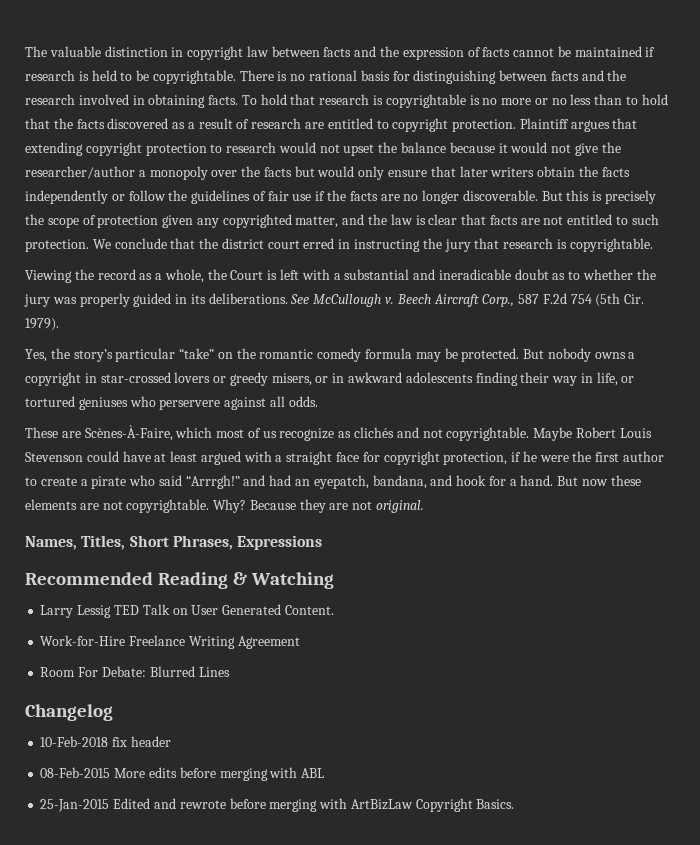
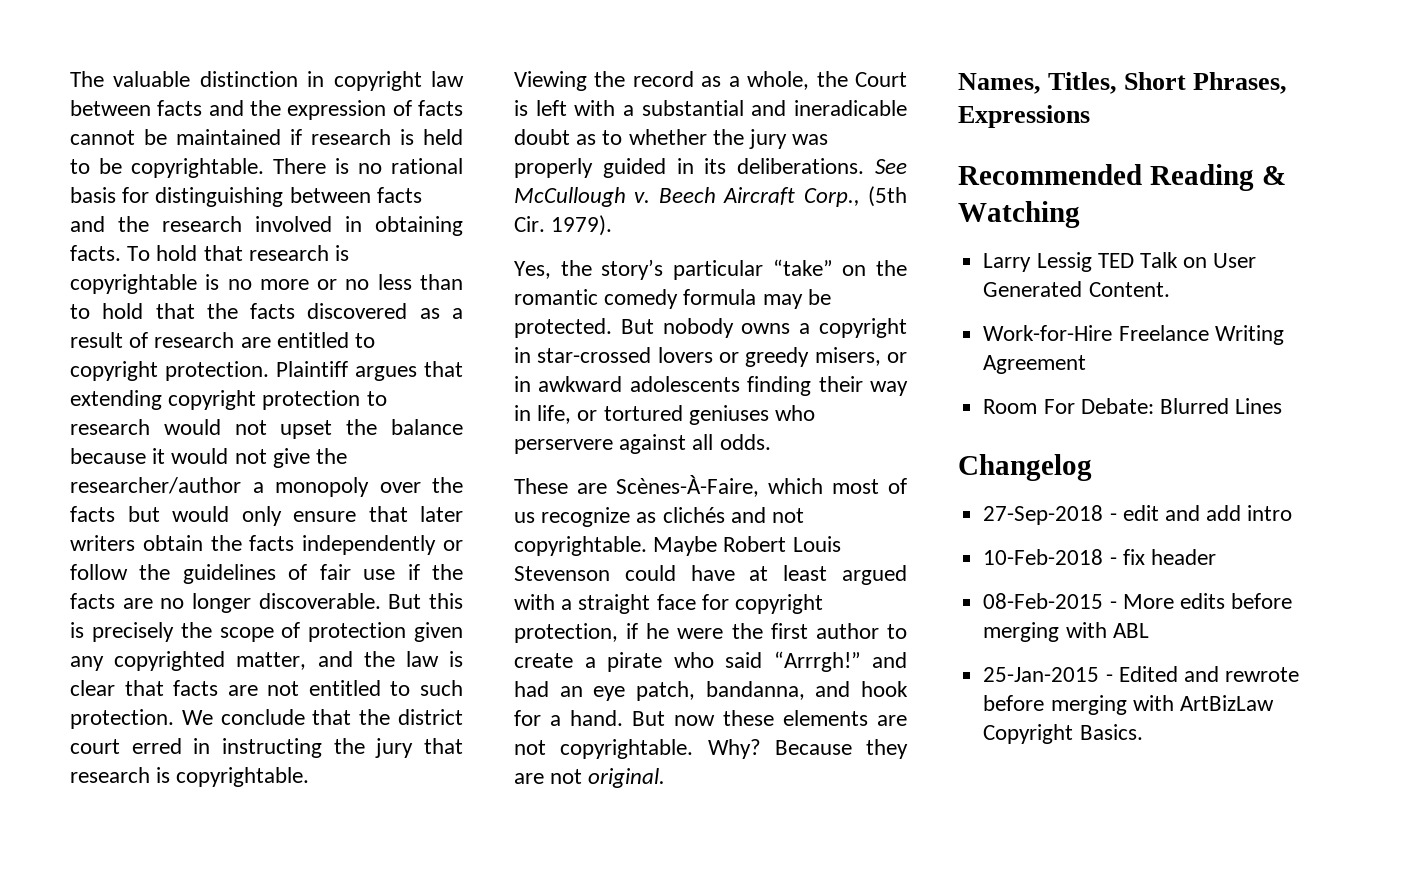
- Beech Aircraft Corp., 587 F.2d 754 (5th Cir. 1979).
+ Beech Aircraft Corp., (5th Cir. 1979).
- Maybe Robert Louis Stevenson could have at least argued with a straight face for copyright protection, if he were the first author to create a pirate who said “Arrrgh!” and had an eyepatch, bandana, and hook for a hand.
+ Maybe Robert Louis Stevenson could have at least argued with a straight face for copyright protection, if he were the first author to create a pirate who said “Arrrgh!” and had an eye patch, bandanna, and hook for a hand.
+ 27-Sep-2018 - edit and add intro
- 10-Feb-2018 fix header
+ 10-Feb-2018 - fix header
- 08-Feb-2015 More edits before merging with ABL
+ 08-Feb-2015 - More edits before merging with ABL
- 25-Jan-2015 Edited and rewrote before merging with ArtBizLaw Copyright Basics.
+ 25-Jan-2015 - Edited and rewrote before merging with ArtBizLaw Copyright Basics.

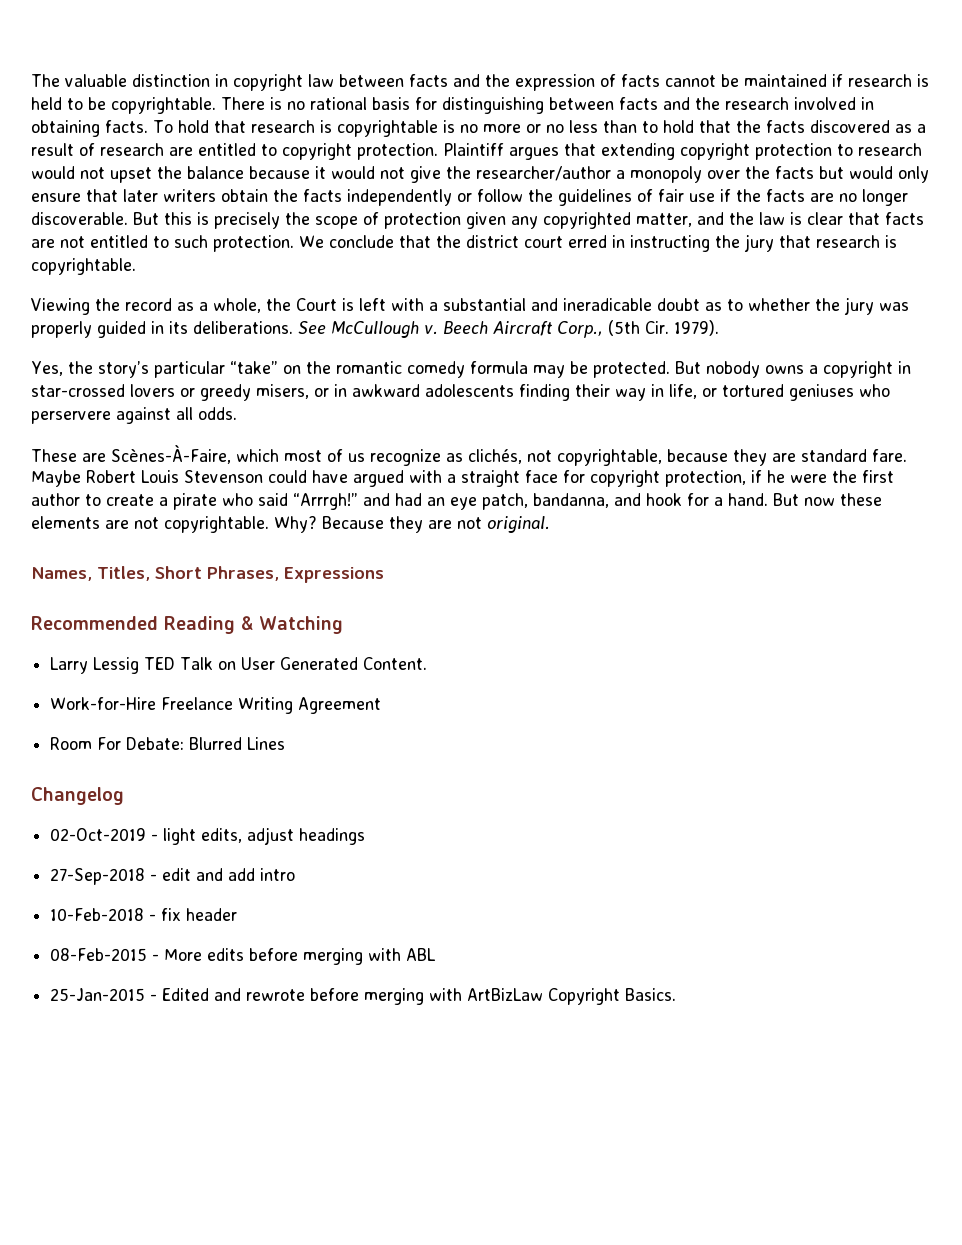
- These are Scènes-À-Faire, which most of us recognize as clichés and not copyrightable.
+ These are Scènes-À-Faire, which most of us recognize as clichés, not copyrightable, because they are standard fare.
- Maybe Robert Louis Stevenson could have at least argued with a straight face for copyright protection, if he were the first author to create a pirate who said “Arrrgh!” and had an eye patch, bandanna, and hook for a hand.
+ Maybe Robert Louis Stevenson could have argued with a straight face for copyright protection, if he were the first author to create a pirate who said “Arrrgh!” and had an eye patch, bandanna, and hook for a hand.
+ 02-Oct-2019 - light edits, adjust headings

